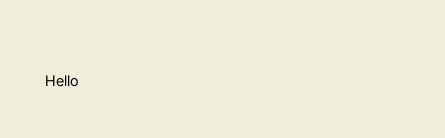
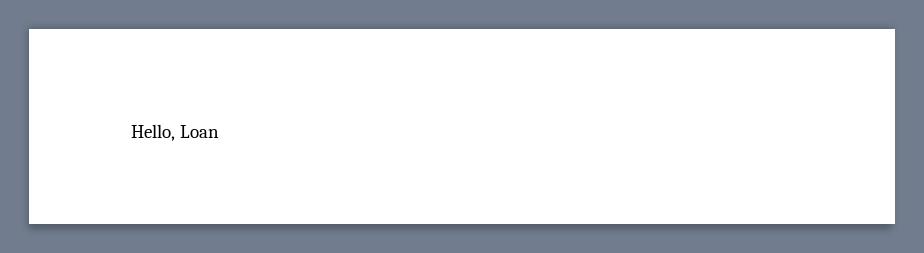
- Hello
+ Hello, Loan

